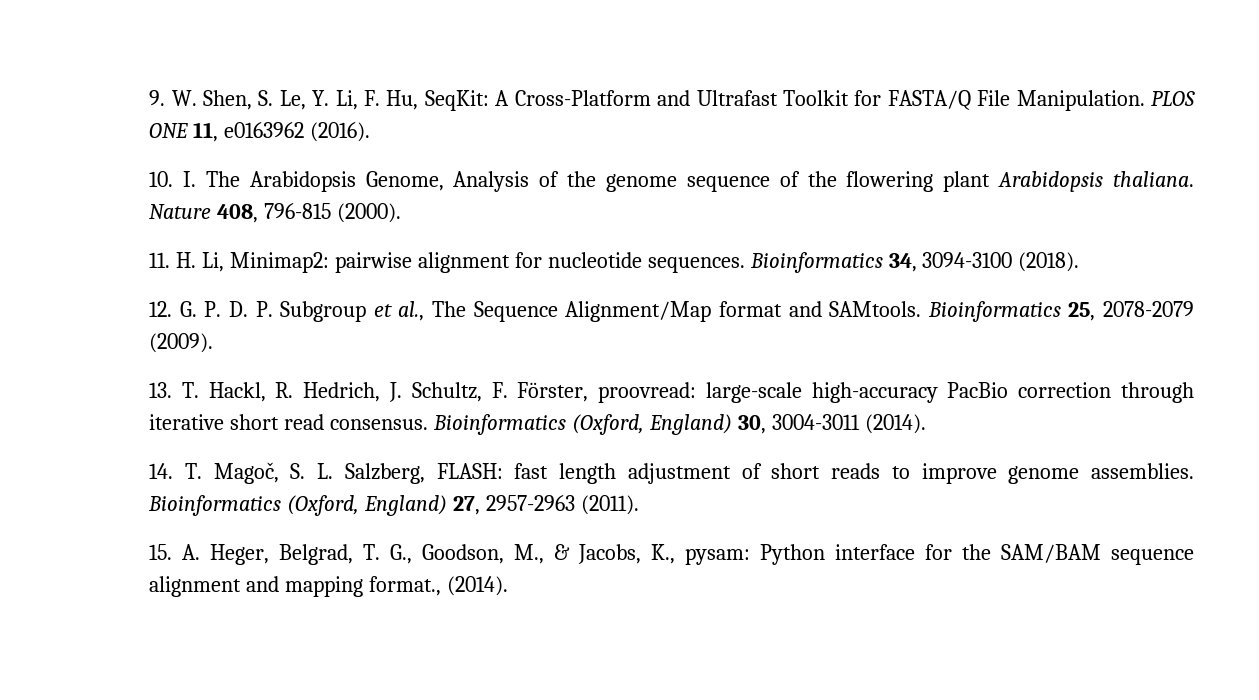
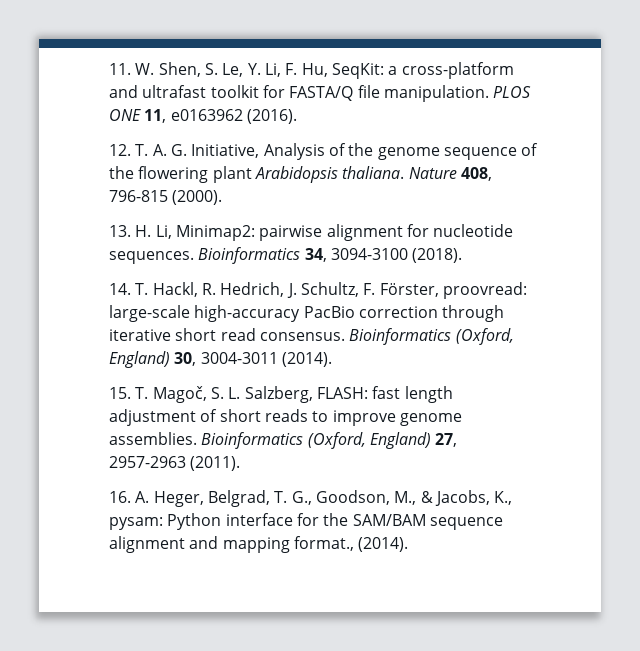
- 9. W. Shen, S. Le, Y. Li, F. Hu, SeqKit: A Cross-Platform and Ultrafast Toolkit for FASTA/Q File Manipulation.
+ 11. W. Shen, S. Le, Y. Li, F. Hu, SeqKit: a cross-platform and ultrafast toolkit for FASTA/Q file manipulation.
- 10. I. The Arabidopsis Genome, Analysis of the genome sequence of the flowering plant Arabidopsis thaliana.
+ 12. T. A. G. Initiative, Analysis of the genome sequence of the flowering plant Arabidopsis thaliana.
- 11. H. Li, Minimap2: pairwise alignment for nucleotide sequences.
+ 13. H. Li, Minimap2: pairwise alignment for nucleotide sequences.
- 12. G. P. D. P. Subgroup et al., The Sequence Alignment/Map format and SAMtools. Bioinformatics 25, 2078-2079 (2009).
- 13. T. Hackl, R. Hedrich, J. Schultz, F. Förster, proovread: large-scale high-accuracy PacBio correction through iterative short read consensus.
+ 14. T. Hackl, R. Hedrich, J. Schultz, F. Förster, proovread: large-scale high-accuracy PacBio correction through iterative short read consensus.
- 14. T. Magoč, S. L. Salzberg, FLASH: fast length adjustment of short reads to improve genome assemblies.
+ 15. T. Magoč, S. L. Salzberg, FLASH: fast length adjustment of short reads to improve genome assemblies.
- 15. A. Heger, Belgrad, T. G., Goodson, M., & Jacobs, K., pysam: Python interface for the SAM/BAM sequence alignment and mapping format., (2014).
+ 16. A. Heger, Belgrad, T. G., Goodson, M., & Jacobs, K., pysam: Python interface for the SAM/BAM sequence alignment and mapping format., (2014).

